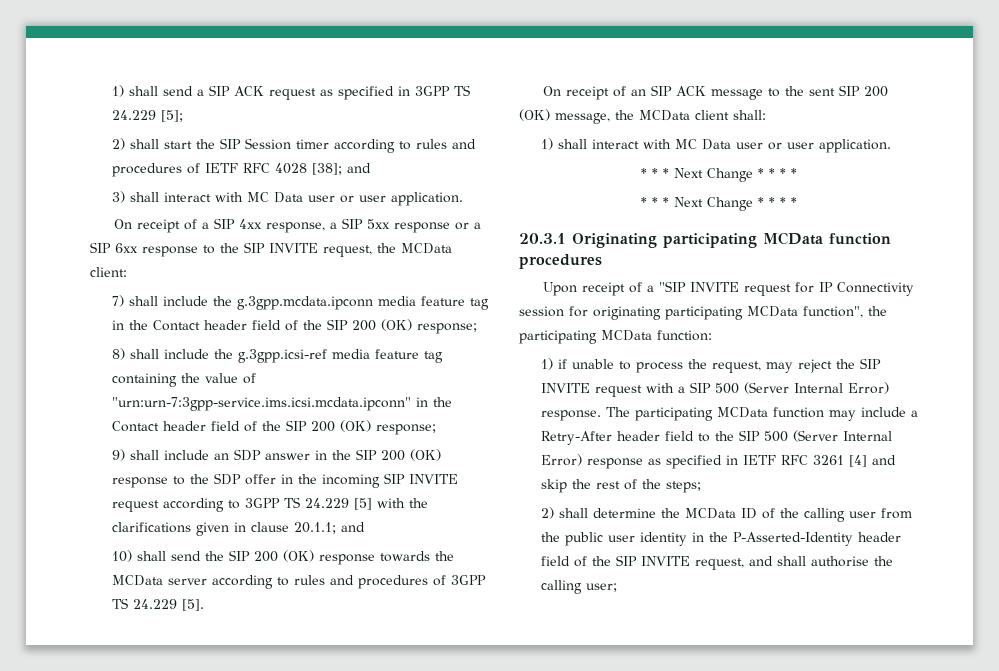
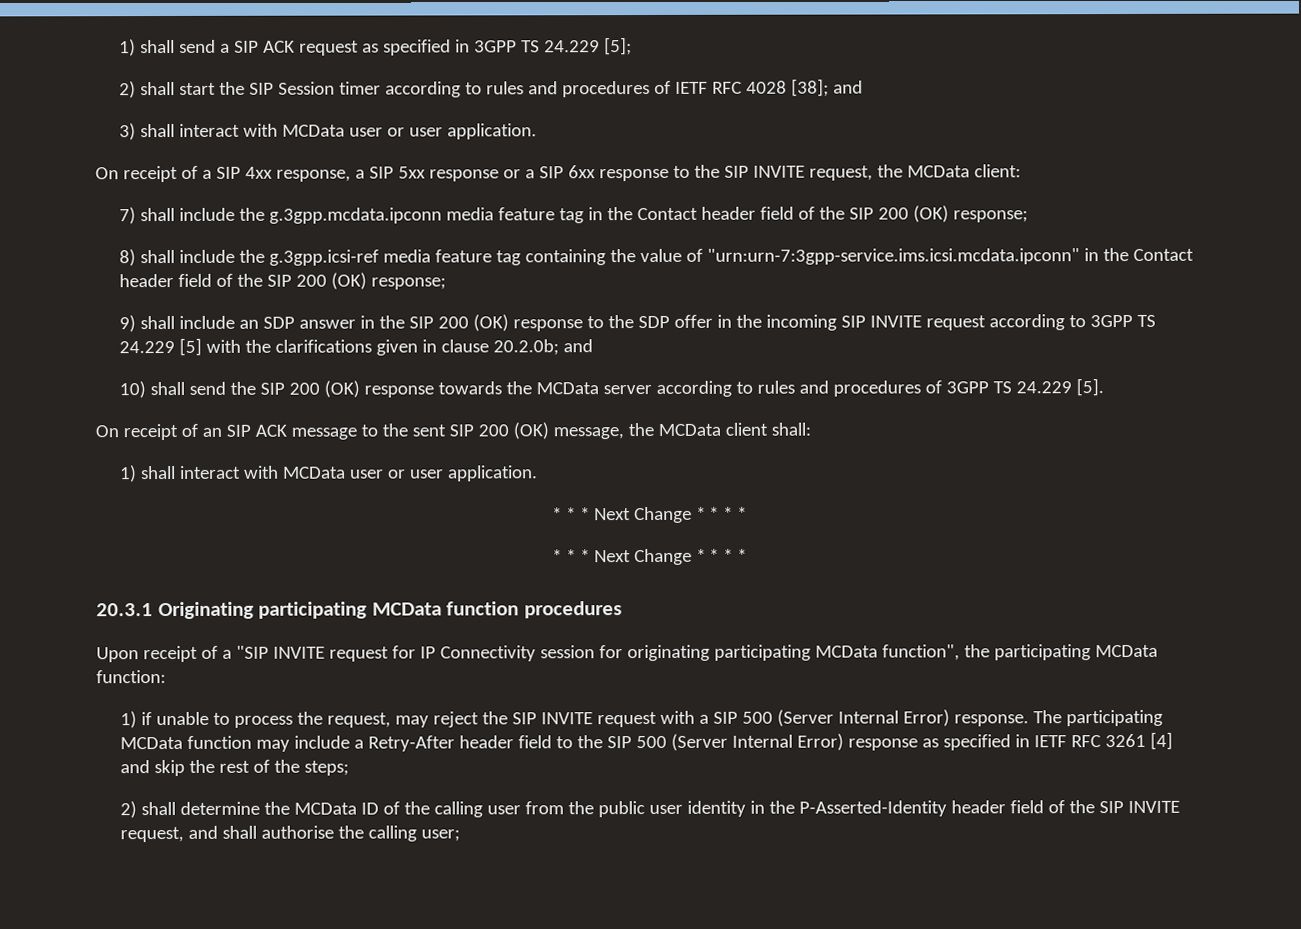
- 3) shall interact with MC Data user or user application.
+ 3) shall interact with MCData user or user application.
- 9) shall include an SDP answer in the SIP 200 (OK) response to the SDP offer in the incoming SIP INVITE request according to 3GPP TS 24.229 [5] with the clarifications given in clause 20.1.1; and
+ 9) shall include an SDP answer in the SIP 200 (OK) response to the SDP offer in the incoming SIP INVITE request according to 3GPP TS 24.229 [5] with the clarifications given in clause 20.2.0b; and
- 1) shall interact with MC Data user or user application.
+ 1) shall interact with MCData user or user application.

